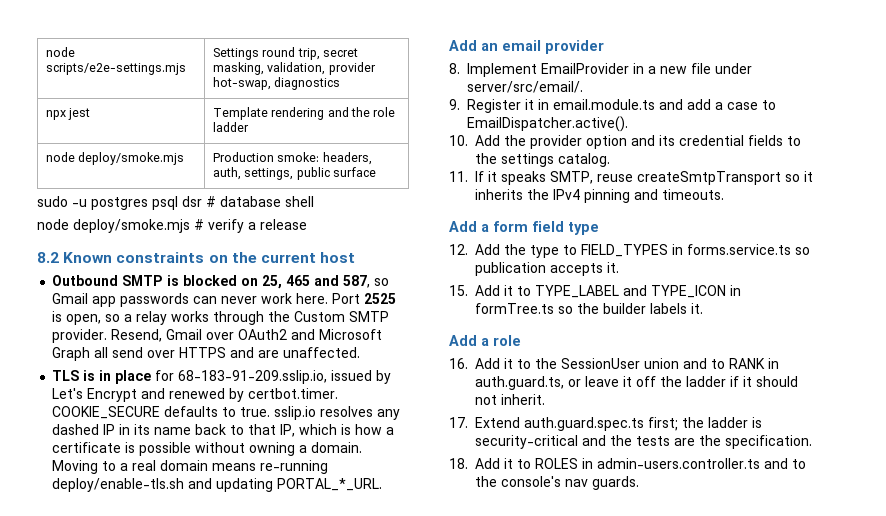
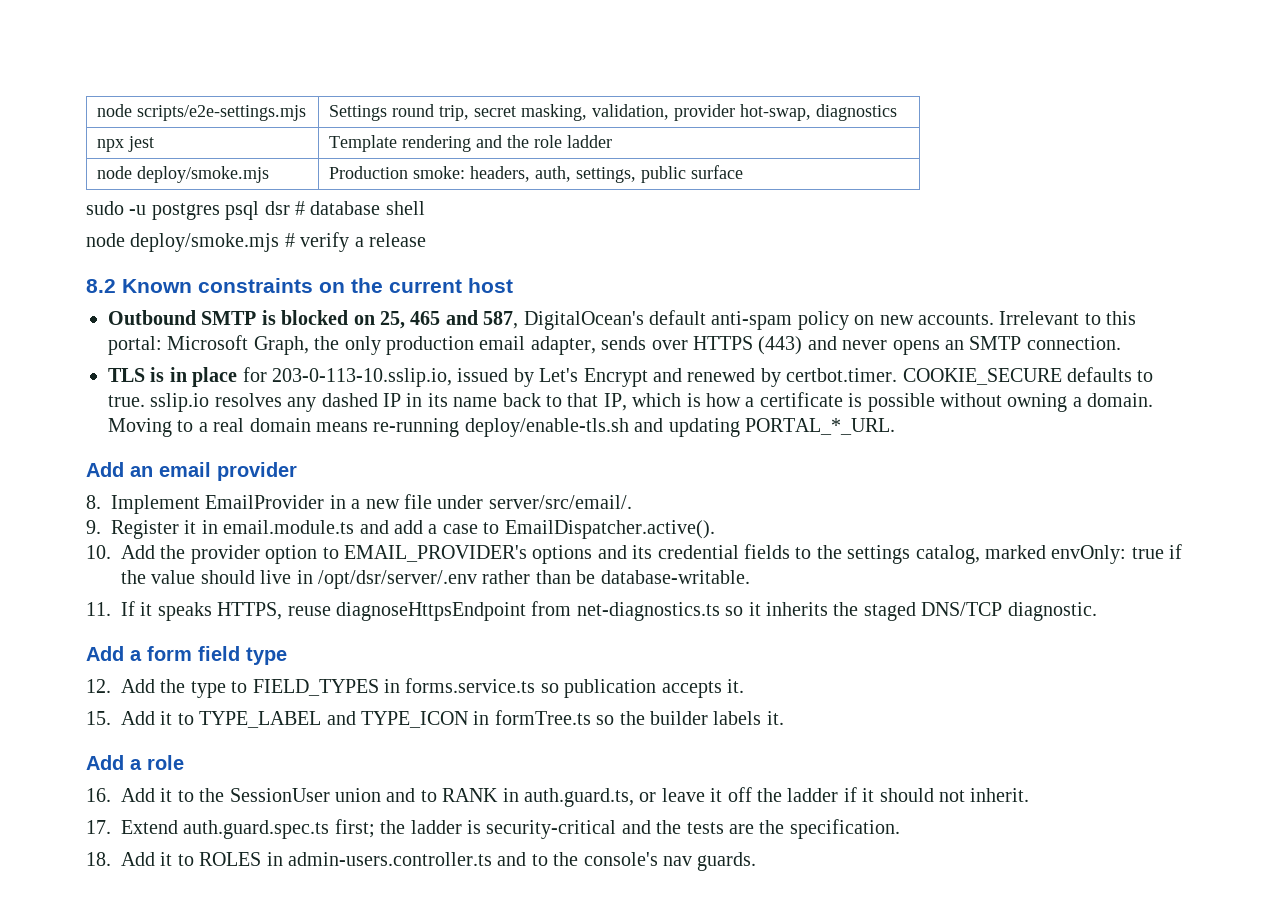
- Outbound SMTP is blocked on 25, 465 and 587, so Gmail app passwords can never work here. Port 2525 is open, so a relay works through the Custom SMTP provider. Resend, Gmail over OAuth2 and Microsoft Graph all send over HTTPS and are unaffected.
+ Outbound SMTP is blocked on 25, 465 and 587, DigitalOcean's default anti-spam policy on new accounts. Irrelevant to this portal: Microsoft Graph, the only production email adapter, sends over HTTPS (443) and never opens an SMTP connection.
- TLS is in place for 68-183-91-209.sslip.io, issued by Let's Encrypt and renewed by certbot.timer. COOKIE_SECURE defaults to true. sslip.io resolves any dashed IP in its name back to that IP, which is how a certificate is possible without owning a domain.
+ TLS is in place for 203-0-113-10.sslip.io, issued by Let's Encrypt and renewed by certbot.timer. COOKIE_SECURE defaults to true. sslip.io resolves any dashed IP in its name back to that IP, which is how a certificate is possible without owning a domain.
- 10. Add the provider option and its credential fields to the settings catalog.
- 11. If it speaks SMTP, reuse createSmtpTransport so it inherits the IPv4 pinning and timeouts.
+ 10. Add the provider option to EMAIL_PROVIDER's options and its credential fields to the settings catalog, marked envOnly: true if the value should live in /opt/dsr/server/.env rather than be database-writable.
+ 11. If it speaks HTTPS, reuse diagnoseHttpsEndpoint from net-diagnostics.ts so it inherits the staged DNS/TCP diagnostic.

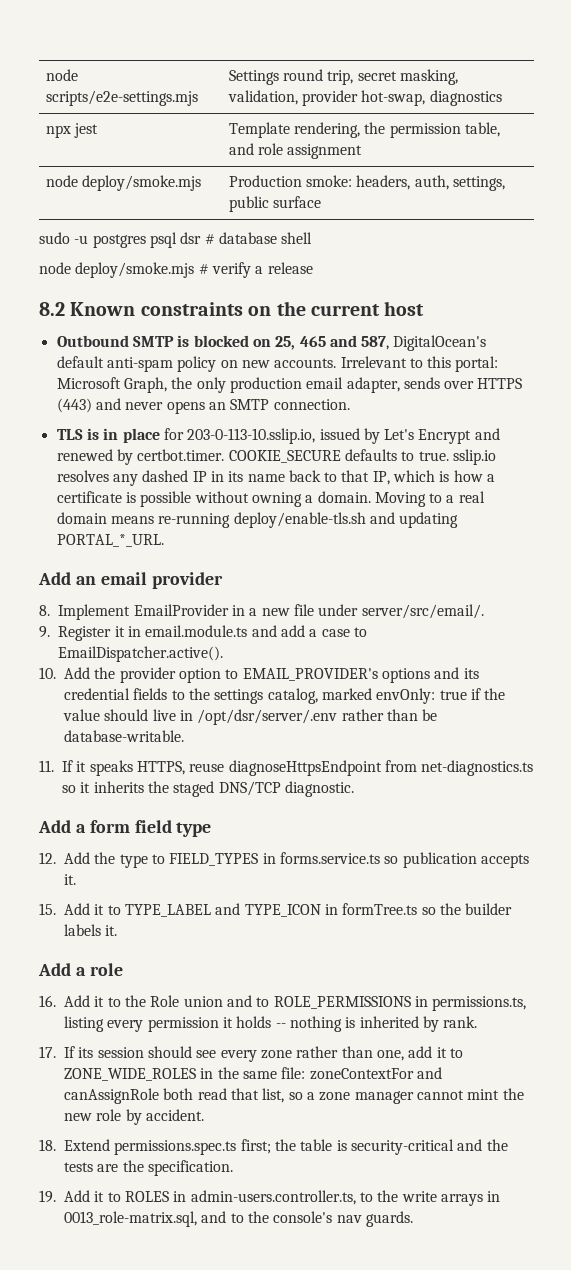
- npx jest | Template rendering and the role ladder
+ npx jest | Template rendering, the permission table, and role assignment
- 16. Add it to the SessionUser union and to RANK in auth.guard.ts, or leave it off the ladder if it should not inherit.
- 17. Extend auth.guard.spec.ts first; the ladder is security-critical and the tests are the specification.
+ 16. Add it to the Role union and to ROLE_PERMISSIONS in permissions.ts, listing every permission it holds -- nothing is inherited by rank.
+ 17. If its session should see every zone rather than one, add it to ZONE_WIDE_ROLES in the same file: zoneContextFor and canAssignRole both read that list, so a zone manager cannot mint the new role by accident.
+ 18. Extend permissions.spec.ts first; the table is security-critical and the tests are the specification.
- 18. Add it to ROLES in admin-users.controller.ts and to the console's nav guards.
+ 19. Add it to ROLES in admin-users.controller.ts, to the write arrays in 0013_role-matrix.sql, and to the console's nav guards.

